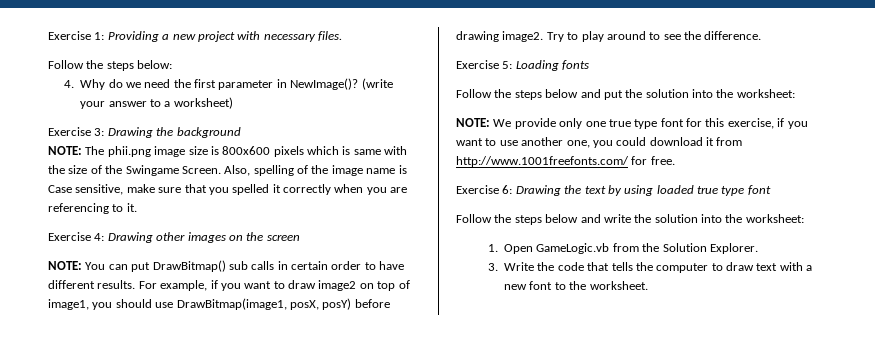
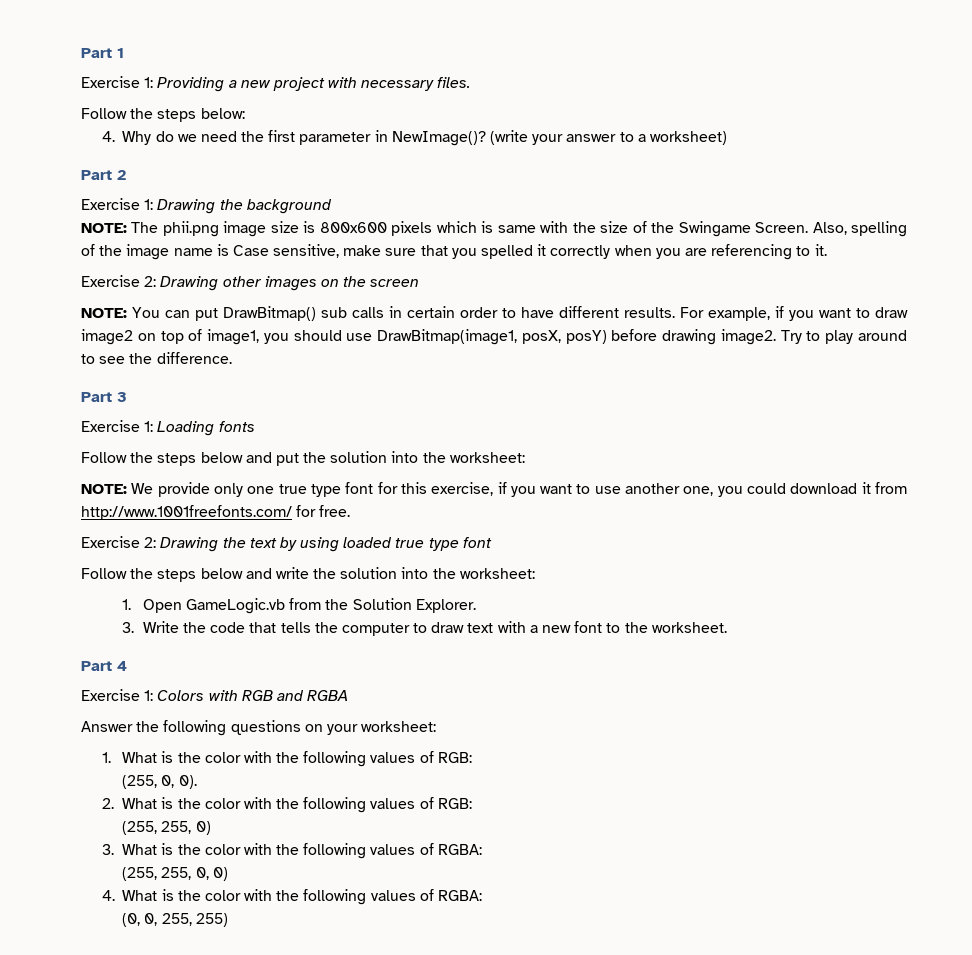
+ Part 1
- Exercise 3: Drawing the background
+ Part 2
+ Exercise 1: Drawing the background
- Exercise 4: Drawing other images on the screen
+ Exercise 2: Drawing other images on the screen
- Exercise 5: Loading fonts
+ Part 3
+ Exercise 1: Loading fonts
- Exercise 6: Drawing the text by using loaded true type font
+ Exercise 2: Drawing the text by using loaded true type font
+ Part 4
+ Exercise 1: Colors with RGB and RGBA
+ Answer the following questions on your worksheet:
+ 1. What is the color with the following values of RGB:
+ (255, 0, 0).
+ 2. What is the color with the following values of RGB:
+ (255, 255, 0)
+ 3. What is the color with the following values of RGBA:
+ (255, 255, 0, 0)
+ 4. What is the color with the following values of RGBA:
+ (0, 0, 255, 255)

